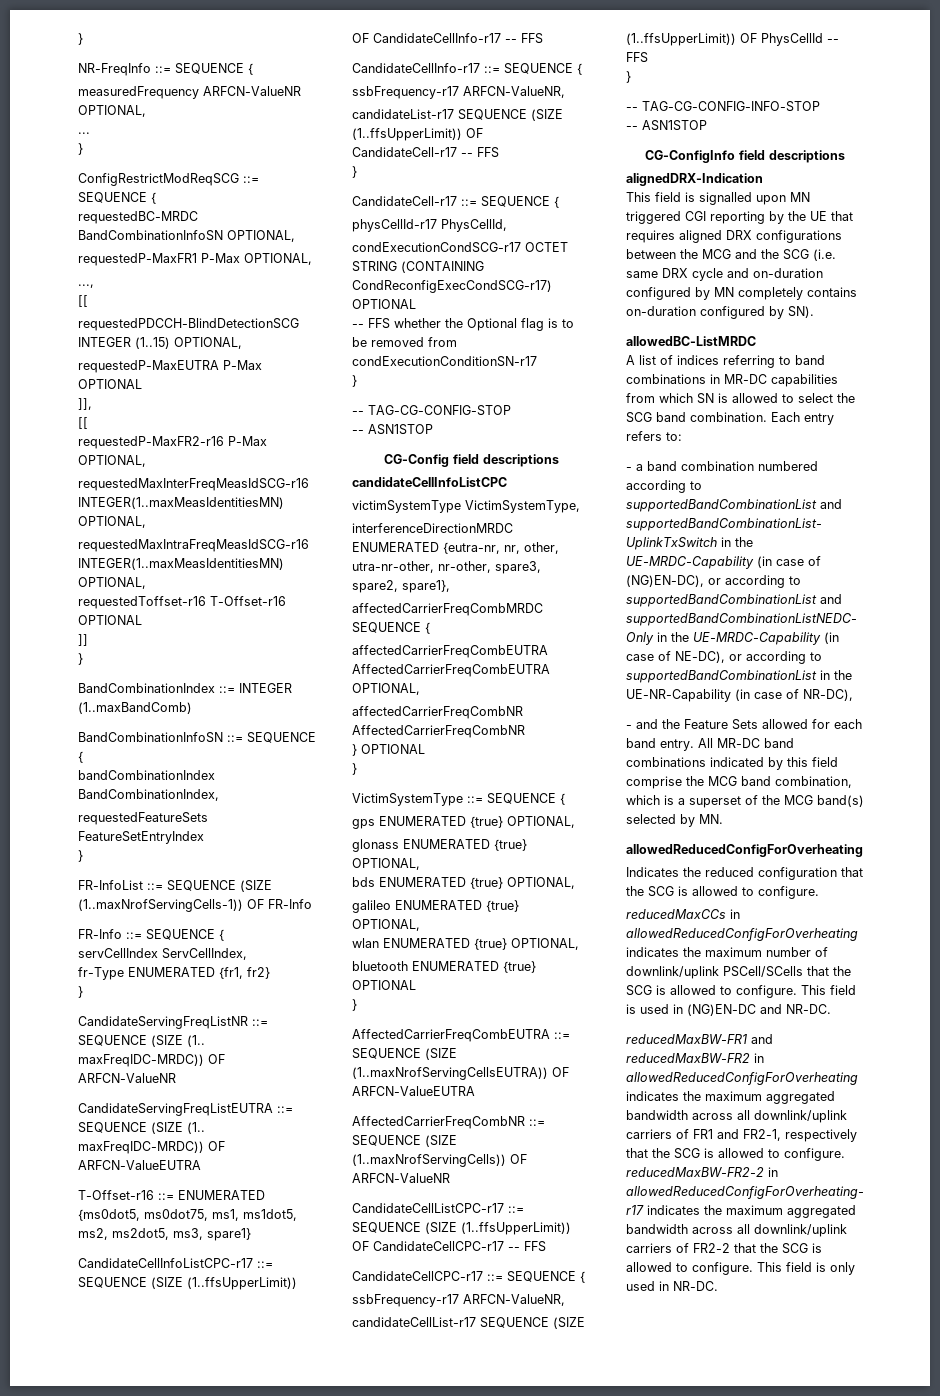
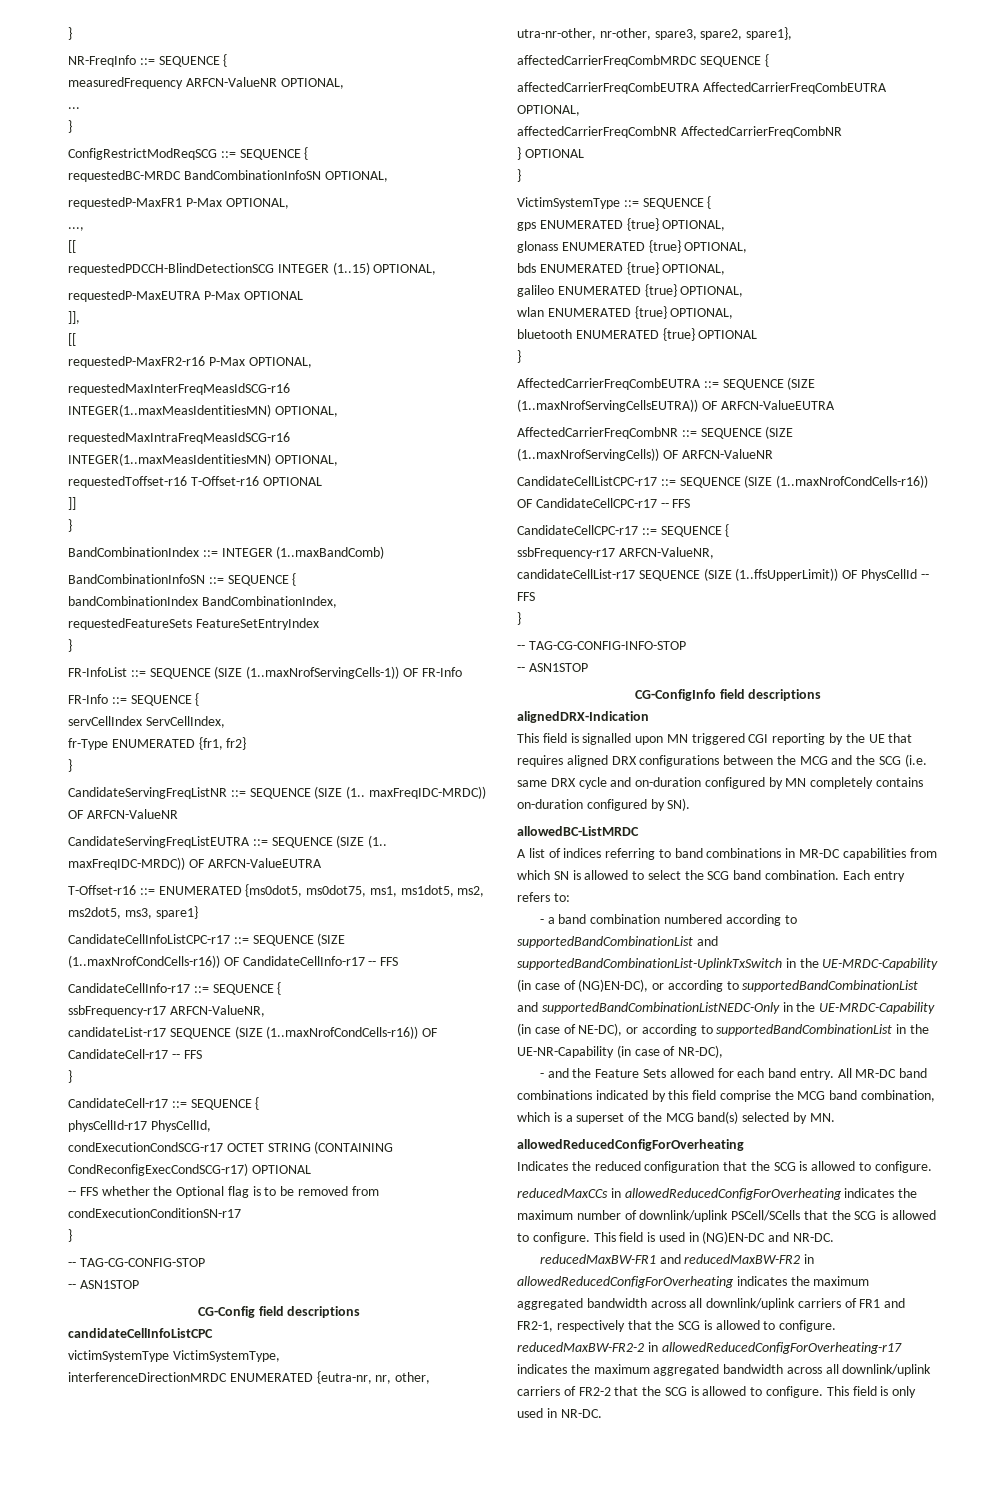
- CandidateCellInfoListCPC-r17 ::= SEQUENCE (SIZE (1..ffsUpperLimit)) OF CandidateCellInfo-r17 -- FFS
+ CandidateCellInfoListCPC-r17 ::= SEQUENCE (SIZE (1..maxNrofCondCells-r16)) OF CandidateCellInfo-r17 -- FFS
- candidateList-r17 SEQUENCE (SIZE (1..ffsUpperLimit)) OF CandidateCell-r17 -- FFS
+ candidateList-r17 SEQUENCE (SIZE (1..maxNrofCondCells-r16)) OF CandidateCell-r17 -- FFS
- CandidateCellListCPC-r17 ::= SEQUENCE (SIZE (1..ffsUpperLimit)) OF CandidateCellCPC-r17 -- FFS
+ CandidateCellListCPC-r17 ::= SEQUENCE (SIZE (1..maxNrofCondCells-r16)) OF CandidateCellCPC-r17 -- FFS

